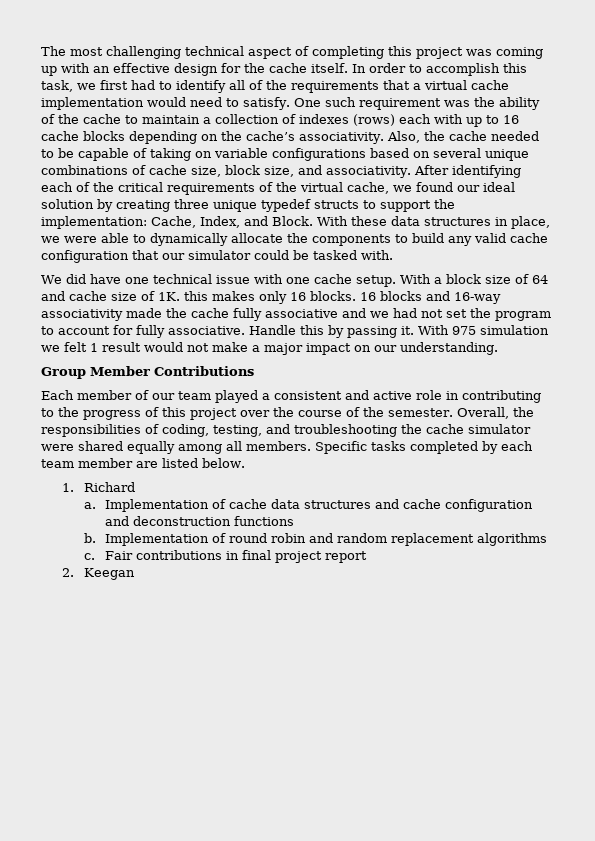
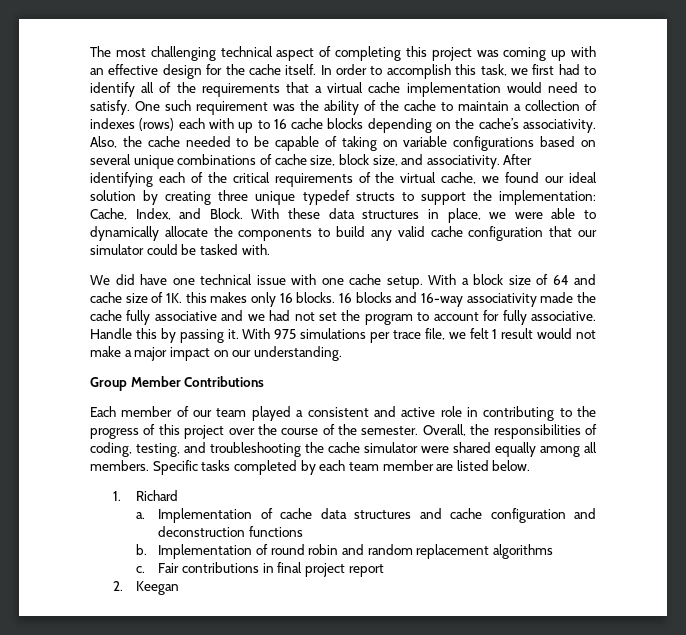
- With 975 simulation we felt 1 result would not make a major impact on our understanding.
+ With 975 simulations per trace file, we felt 1 result would not make a major impact on our understanding.

